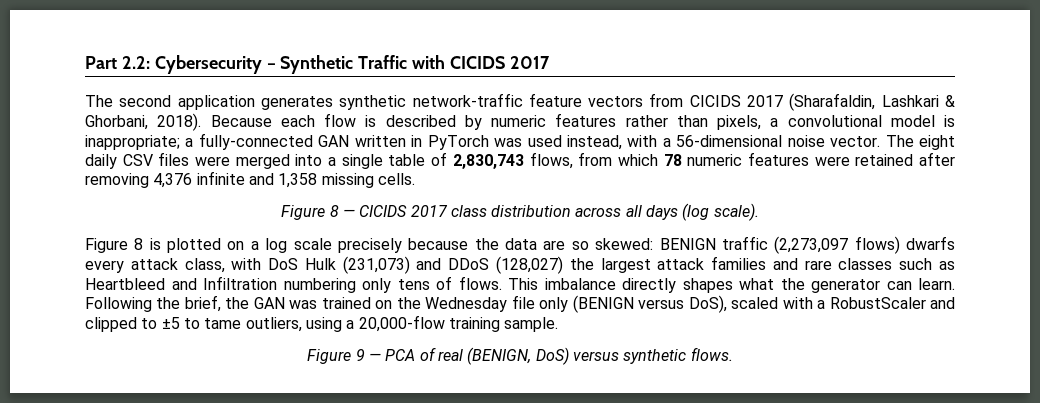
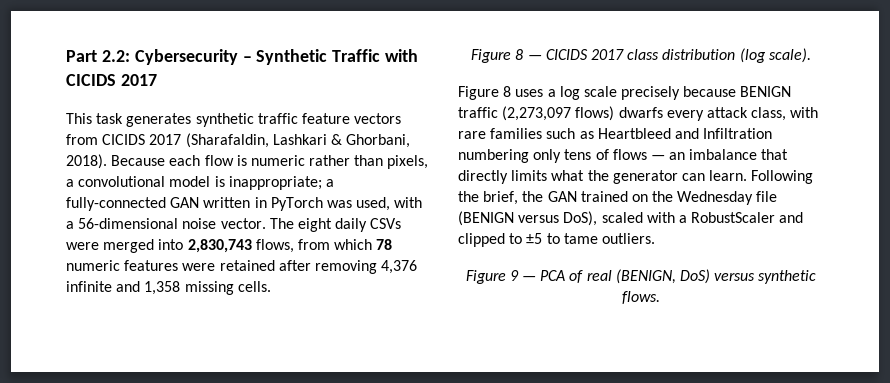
- The second application generates synthetic network-traffic feature vectors from CICIDS 2017 (Sharafaldin, Lashkari & Ghorbani, 2018).
+ This task generates synthetic traffic feature vectors from CICIDS 2017 (Sharafaldin, Lashkari & Ghorbani, 2018).
- Because each flow is described by numeric features rather than pixels, a convolutional model is inappropriate; a fully-connected GAN written in PyTorch was used instead, with a 56-dimensional noise vector.
+ Because each flow is numeric rather than pixels, a convolutional model is inappropriate; a fully-connected GAN written in PyTorch was used, with a 56-dimensional noise vector.
- The eight daily CSV files were merged into a single table of 2,830,743 flows, from which 78 numeric features were retained after removing 4,376 infinite and 1,358 missing cells.
+ The eight daily CSVs were merged into 2,830,743 flows, from which 78 numeric features were retained after removing 4,376 infinite and 1,358 missing cells.
- Figure 8 — CICIDS 2017 class distribution across all days (log scale).
+ Figure 8 — CICIDS 2017 class distribution (log scale).
- Figure 8 is plotted on a log scale precisely because the data are so skewed: BENIGN traffic (2,273,097 flows) dwarfs every attack class, with DoS Hulk (231,073) and DDoS (128,027) the largest attack families and rare classes such as Heartbleed and Infiltration numbering only tens of flows. This imbalance directly shapes what the generator can learn.
+ Figure 8 uses a log scale precisely because BENIGN traffic (2,273,097 flows) dwarfs every attack class, with rare families such as Heartbleed and Infiltration numbering only tens of flows — an imbalance that directly limits what the generator can learn.
- Following the brief, the GAN was trained on the Wednesday file only (BENIGN versus DoS), scaled with a RobustScaler and clipped to ±5 to tame outliers, using a 20,000-flow training sample.
+ Following the brief, the GAN trained on the Wednesday file (BENIGN versus DoS), scaled with a RobustScaler and clipped to ±5 to tame outliers.

